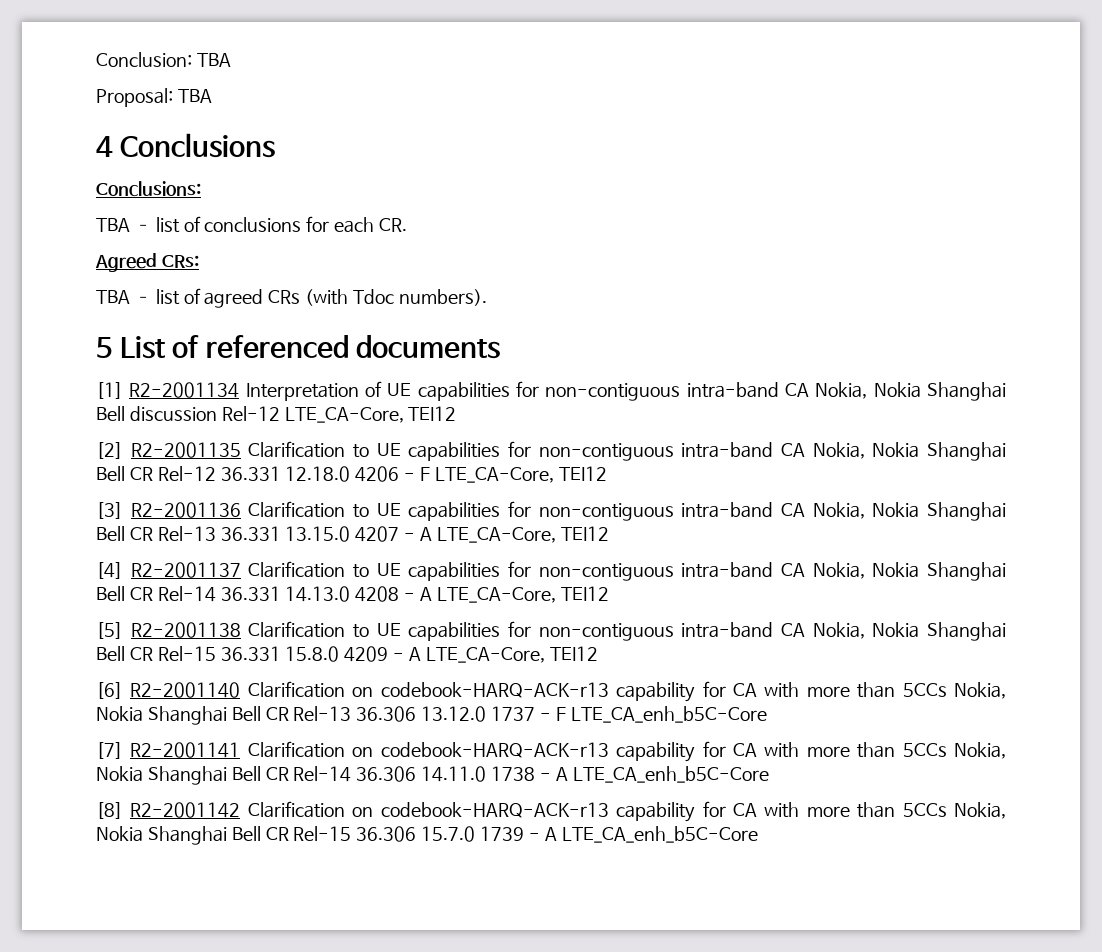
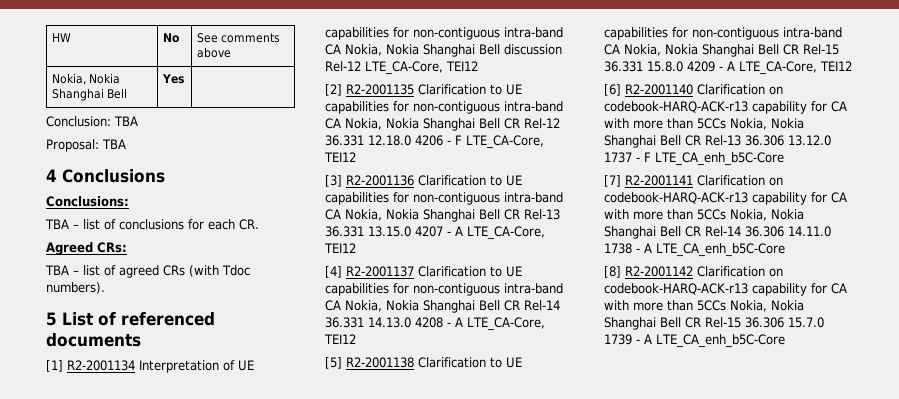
+ HW | No | See comments above
+ Nokia, Nokia Shanghai Bell | Yes |

